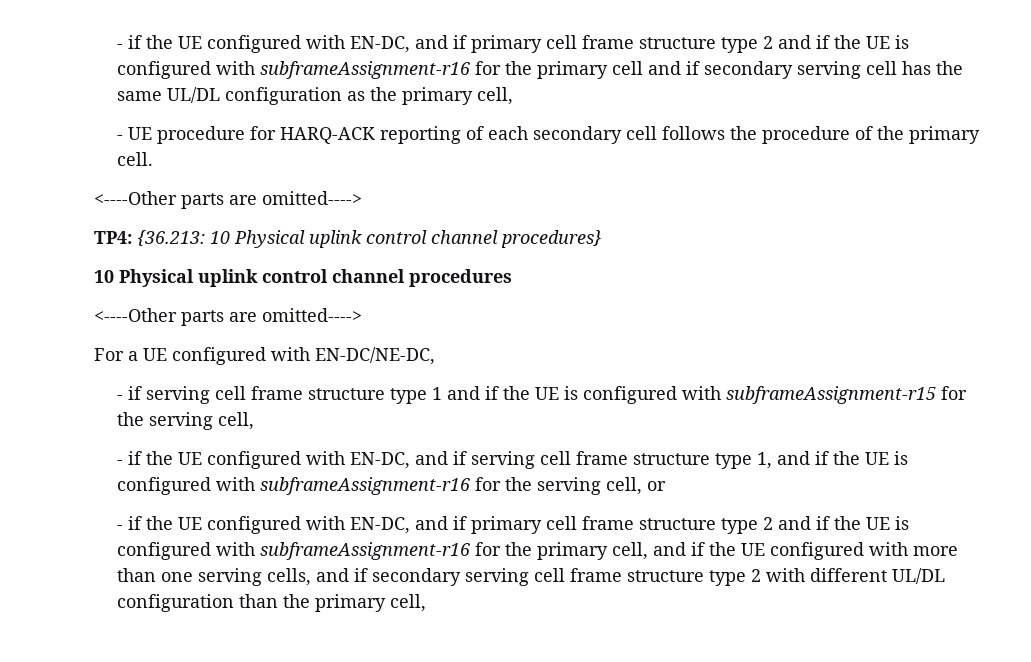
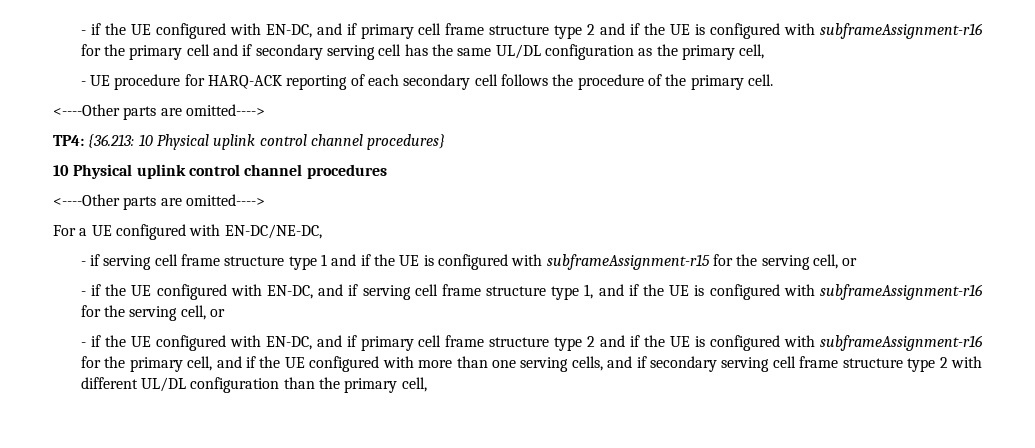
- - if serving cell frame structure type 1 and if the UE is configured with subframeAssignment-r15 for the serving cell,
+ - if serving cell frame structure type 1 and if the UE is configured with subframeAssignment-r15 for the serving cell, or

